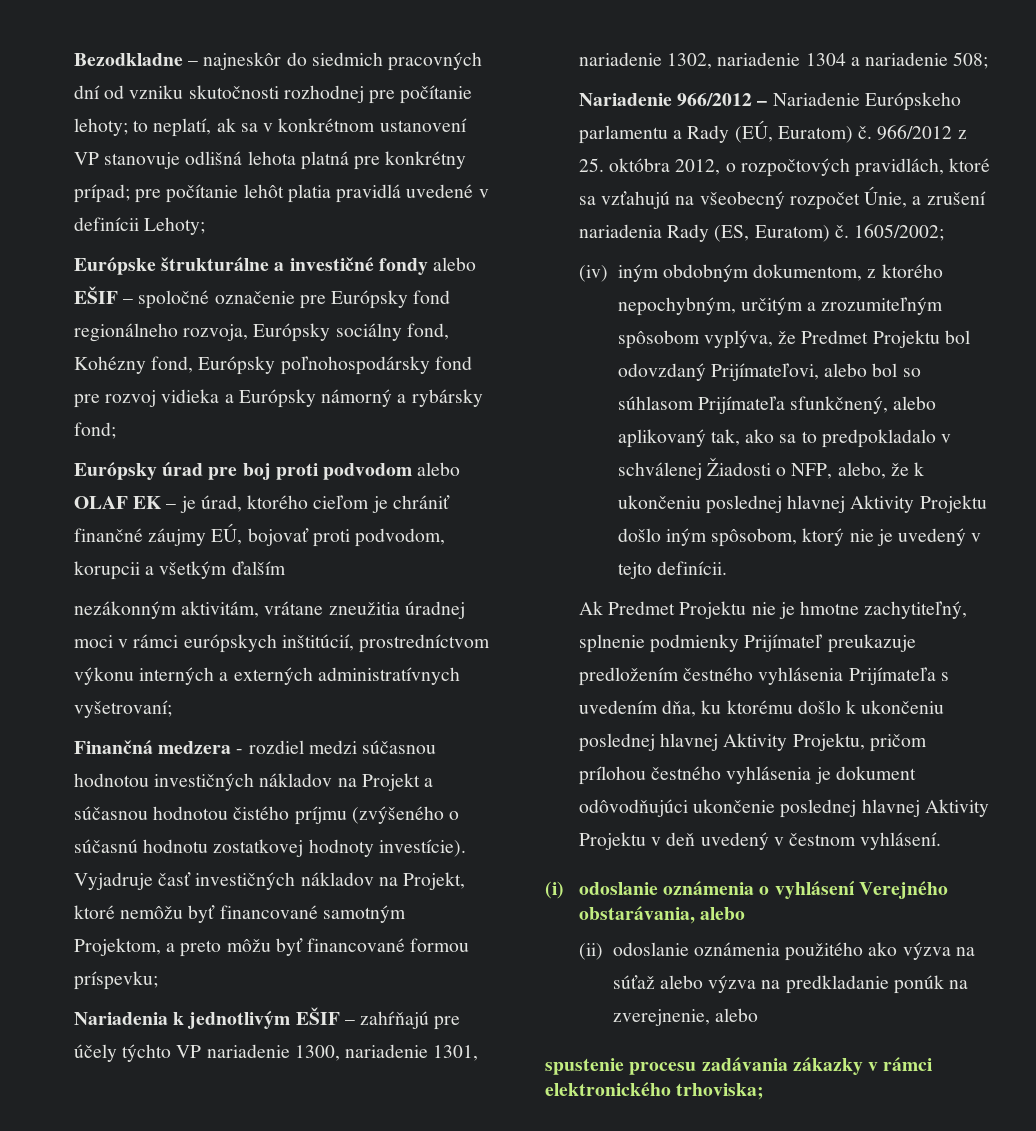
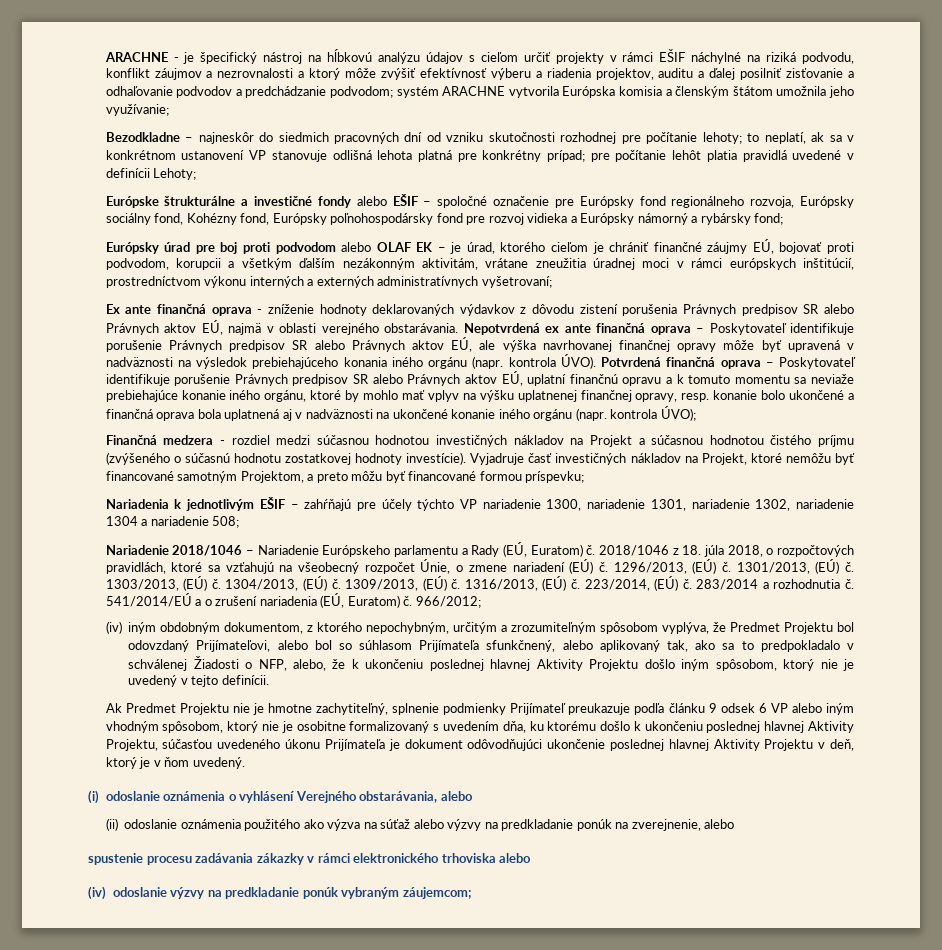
+ ARACHNE - je špecifický nástroj na hĺbkovú analýzu údajov s cieľom určiť projekty v rámci EŠIF náchylné na riziká podvodu, konflikt záujmov a nezrovnalosti a ktorý môže zvýšiť efektívnosť výberu a riadenia projektov, auditu a ďalej posilniť zisťovanie a odhaľovanie podvodov a predchádzanie podvodom; systém ARACHNE vytvorila Európska komisia a členským štátom umožnila jeho využívanie;
- Európsky úrad pre boj proti podvodom alebo OLAF EK – je úrad, ktorého cieľom je chrániť finančné záujmy EÚ, bojovať proti podvodom, korupcii a všetkým ďalším
- nezákonným aktivitám, vrátane zneužitia úradnej moci v rámci európskych inštitúcií, prostredníctvom výkonu interných a externých administratívnych vyšetrovaní;
+ Európsky úrad pre boj proti podvodom alebo OLAF EK – je úrad, ktorého cieľom je chrániť finančné záujmy EÚ, bojovať proti podvodom, korupcii a všetkým ďalším nezákonným aktivitám, vrátane zneužitia úradnej moci v rámci európskych inštitúcií, prostredníctvom výkonu interných a externých administratívnych vyšetrovaní;
+ Ex ante finančná oprava - zníženie hodnoty deklarovaných výdavkov z dôvodu zistení porušenia Právnych predpisov SR alebo Právnych aktov EÚ, najmä v oblasti verejného obstarávania. Nepotvrdená ex ante finančná oprava – Poskytovateľ identifikuje porušenie Právnych predpisov SR alebo Právnych aktov EÚ, ale výška navrhovanej finančnej opravy môže byť upravená v nadväznosti na výsledok prebiehajúceho konania iného orgánu (napr. kontrola ÚVO). Potvrdená finančná oprava – Poskytovateľ identifikuje porušenie Právnych predpisov SR alebo Právnych aktov EÚ, uplatní finančnú opravu a k tomuto momentu sa neviaže prebiehajúce konanie iného orgánu, ktoré by mohlo mať vplyv na výšku uplatnenej finančnej opravy, resp. konanie bolo ukončené a finančná oprava bola uplatnená aj v nadväznosti na ukončené konanie iného orgánu (napr. kontrola ÚVO);
- Nariadenie 966/2012 – Nariadenie Európskeho parlamentu a Rady (EÚ, Euratom) č.
+ Nariadenie 2018/1046 – Nariadenie Európskeho parlamentu a Rady (EÚ, Euratom) č.
- 966/2012 z 25. októbra 2012, o rozpočtových pravidlách, ktoré sa vzťahujú na všeobecný rozpočet Únie, a zrušení nariadenia Rady (ES, Euratom) č. 1605/2002;
+ 2018/1046 z 18. júla 2018, o rozpočtových pravidlách, ktoré sa vzťahujú na všeobecný rozpočet Únie, o zmene nariadení (EÚ) č. 1296/2013, (EÚ) č. 1301/2013, (EÚ) č. 1303/2013, (EÚ) č. 1304/2013, (EÚ) č. 1309/2013, (EÚ) č. 1316/2013, (EÚ) č. 223/2014, (EÚ) č. 283/2014 a rozhodnutia č. 541/2014/EÚ a o zrušení nariadenia (EÚ, Euratom) č. 966/2012;
- Ak Predmet Projektu nie je hmotne zachytiteľný, splnenie podmienky Prijímateľ preukazuje predložením čestného vyhlásenia Prijímateľa s uvedením dňa, ku ktorému došlo k ukončeniu poslednej hlavnej Aktivity Projektu, pričom prílohou čestného vyhlásenia je dokument odôvodňujúci ukončenie poslednej hlavnej Aktivity Projektu v deň uvedený v čestnom vyhlásení.
+ Ak Predmet Projektu nie je hmotne zachytiteľný, splnenie podmienky Prijímateľ preukazuje podľa článku 9 odsek 6 VP alebo iným vhodným spôsobom, ktorý nie je osobitne formalizovaný s uvedením dňa, ku ktorému došlo k ukončeniu poslednej hlavnej Aktivity Projektu, súčasťou uvedeného úkonu Prijímateľa je dokument odôvodňujúci ukončenie poslednej hlavnej Aktivity Projektu v deň, ktorý je v ňom uvedený.
- (ii) odoslanie oznámenia použitého ako výzva na súťaž alebo výzva na predkladanie ponúk na zverejnenie, alebo
+ (ii) odoslanie oznámenia použitého ako výzva na súťaž alebo výzvy na predkladanie ponúk na zverejnenie, alebo
- spustenie procesu zadávania zákazky v rámci elektronického trhoviska;
+ spustenie procesu zadávania zákazky v rámci elektronického trhoviska alebo
+ (iv) odoslanie výzvy na predkladanie ponúk vybraným záujemcom;

